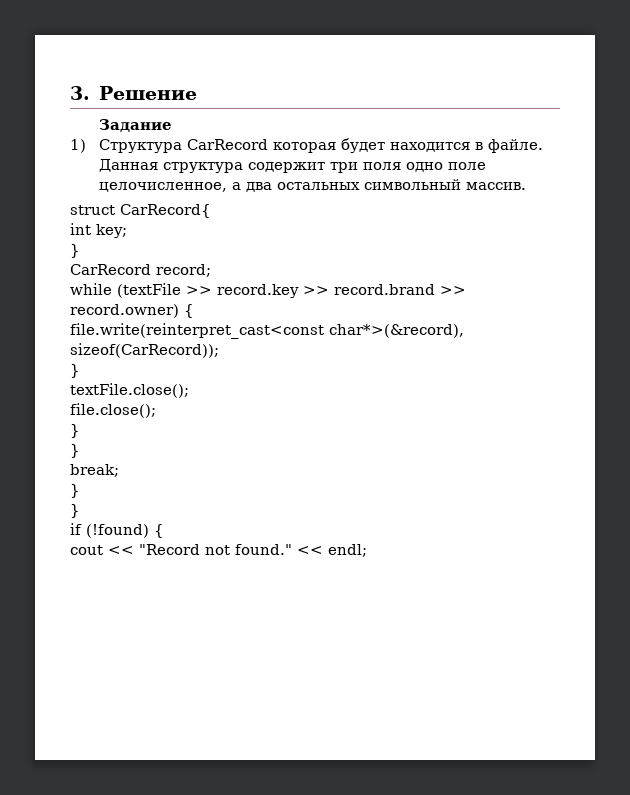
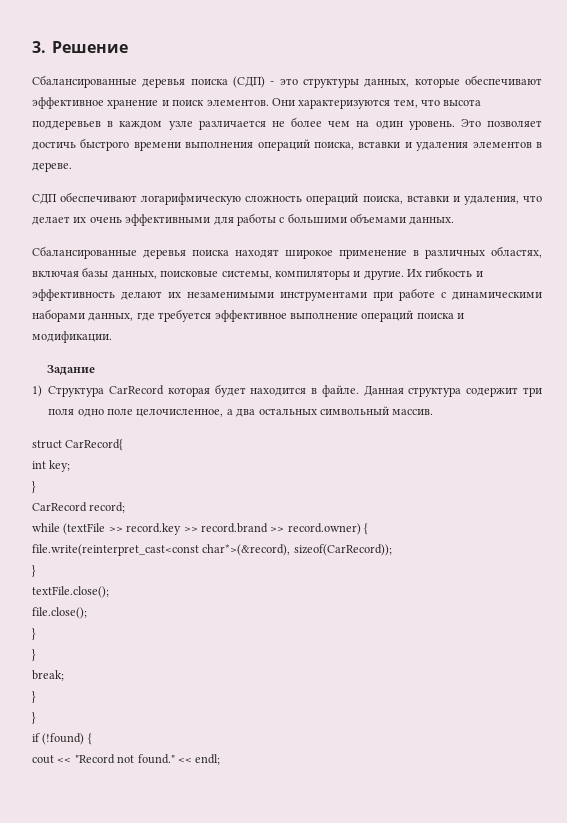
+ Сбалансированные деревья поиска (СДП) - это структуры данных, которые обеспечивают эффективное хранение и поиск элементов. Они характеризуются тем, что высота поддеревьев в каждом узле различается не более чем на один уровень. Это позволяет достичь быстрого времени выполнения операций поиска, вставки и удаления элементов в дереве.
+ СДП обеспечивают логарифмическую сложность операций поиска, вставки и удаления, что делает их очень эффективными для работы с большими объемами данных.
+ Сбалансированные деревья поиска находят широкое применение в различных областях, включая базы данных, поисковые системы, компиляторы и другие. Их гибкость и эффективность делают их незаменимыми инструментами при работе с динамическими наборами данных, где требуется эффективное выполнение операций поиска и модификации.

